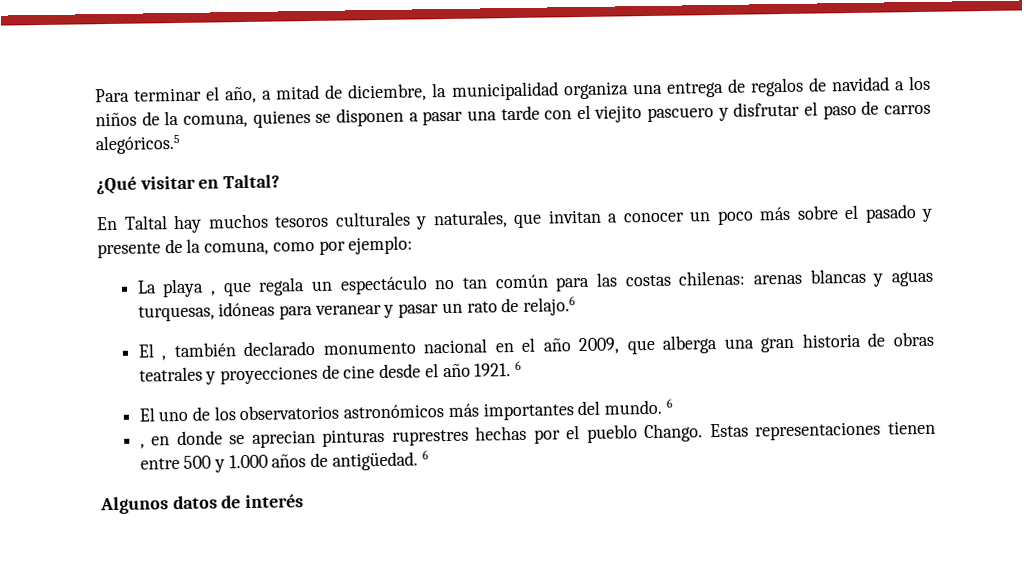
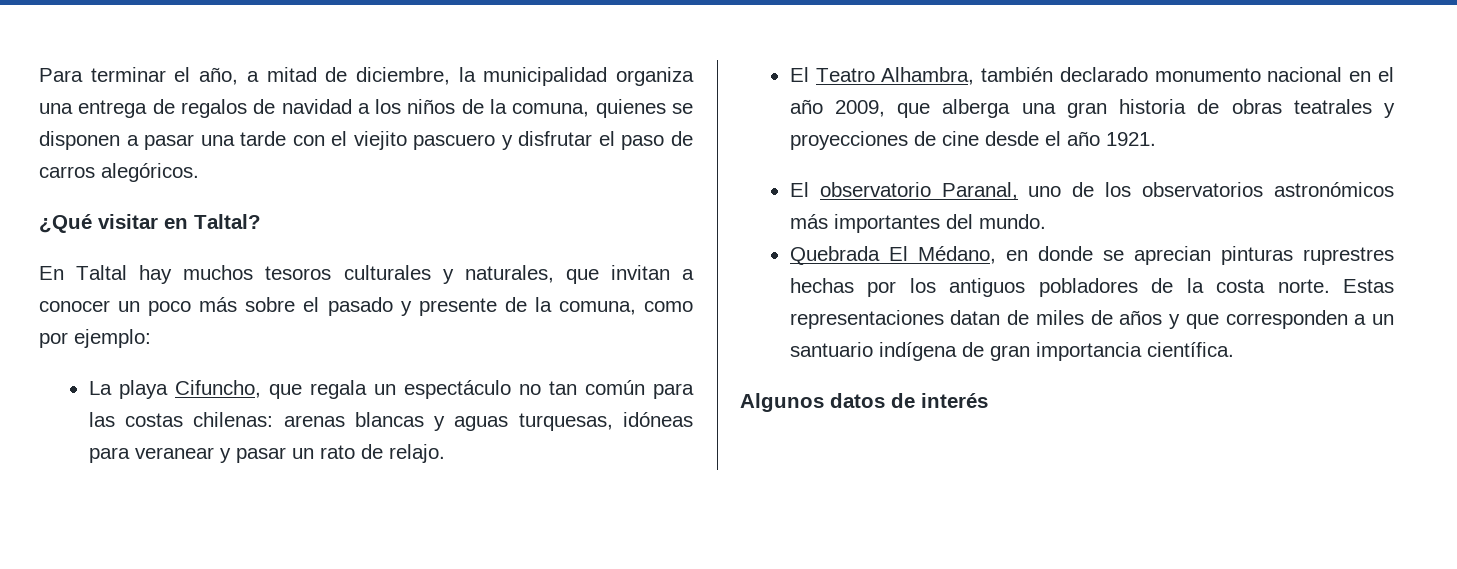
- Para terminar el año, a mitad de diciembre, la municipalidad organiza una entrega de regalos de navidad a los niños de la comuna, quienes se disponen a pasar una tarde con el viejito pascuero y disfrutar el paso de carros alegóricos.5
+ Para terminar el año, a mitad de diciembre, la municipalidad organiza una entrega de regalos de navidad a los niños de la comuna, quienes se disponen a pasar una tarde con el viejito pascuero y disfrutar el paso de carros alegóricos.
- La playa , que regala un espectáculo no tan común para las costas chilenas:
+ La playa Cifuncho, que regala un espectáculo no tan común para las costas chilenas:
- arenas blancas y aguas turquesas, idóneas para veranear y pasar un rato de relajo.6
- El , también declarado monumento nacional en el año 2009, que alberga una gran historia de obras teatrales y proyecciones de cine desde el año 1921. 6
- El uno de los observatorios astronómicos más importantes del mundo. 6
- , en donde se aprecian pinturas ruprestres hechas por el pueblo Chango. Estas representaciones tienen entre 500 y 1.000 años de antigüedad. 6
+ arenas blancas y aguas turquesas, idóneas para veranear y pasar un rato de relajo.
+ El Teatro Alhambra, también declarado monumento nacional en el año 2009, que alberga una gran historia de obras teatrales y proyecciones de cine desde el año 1921.
+ El observatorio Paranal, uno de los observatorios astronómicos más importantes del mundo.
+ Quebrada El Médano, en donde se aprecian pinturas ruprestres hechas por los antiguos pobladores de la costa norte. Estas representaciones datan de miles de años y que corresponden a un santuario indígena de gran importancia científica.

